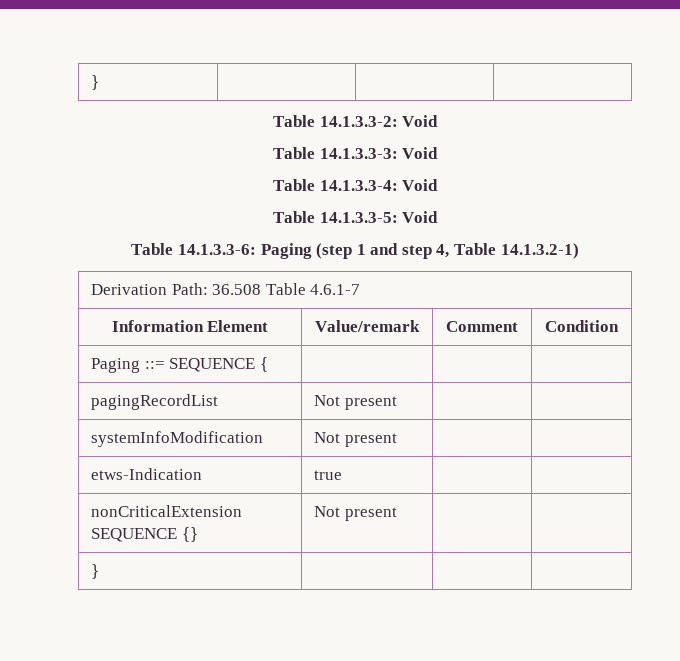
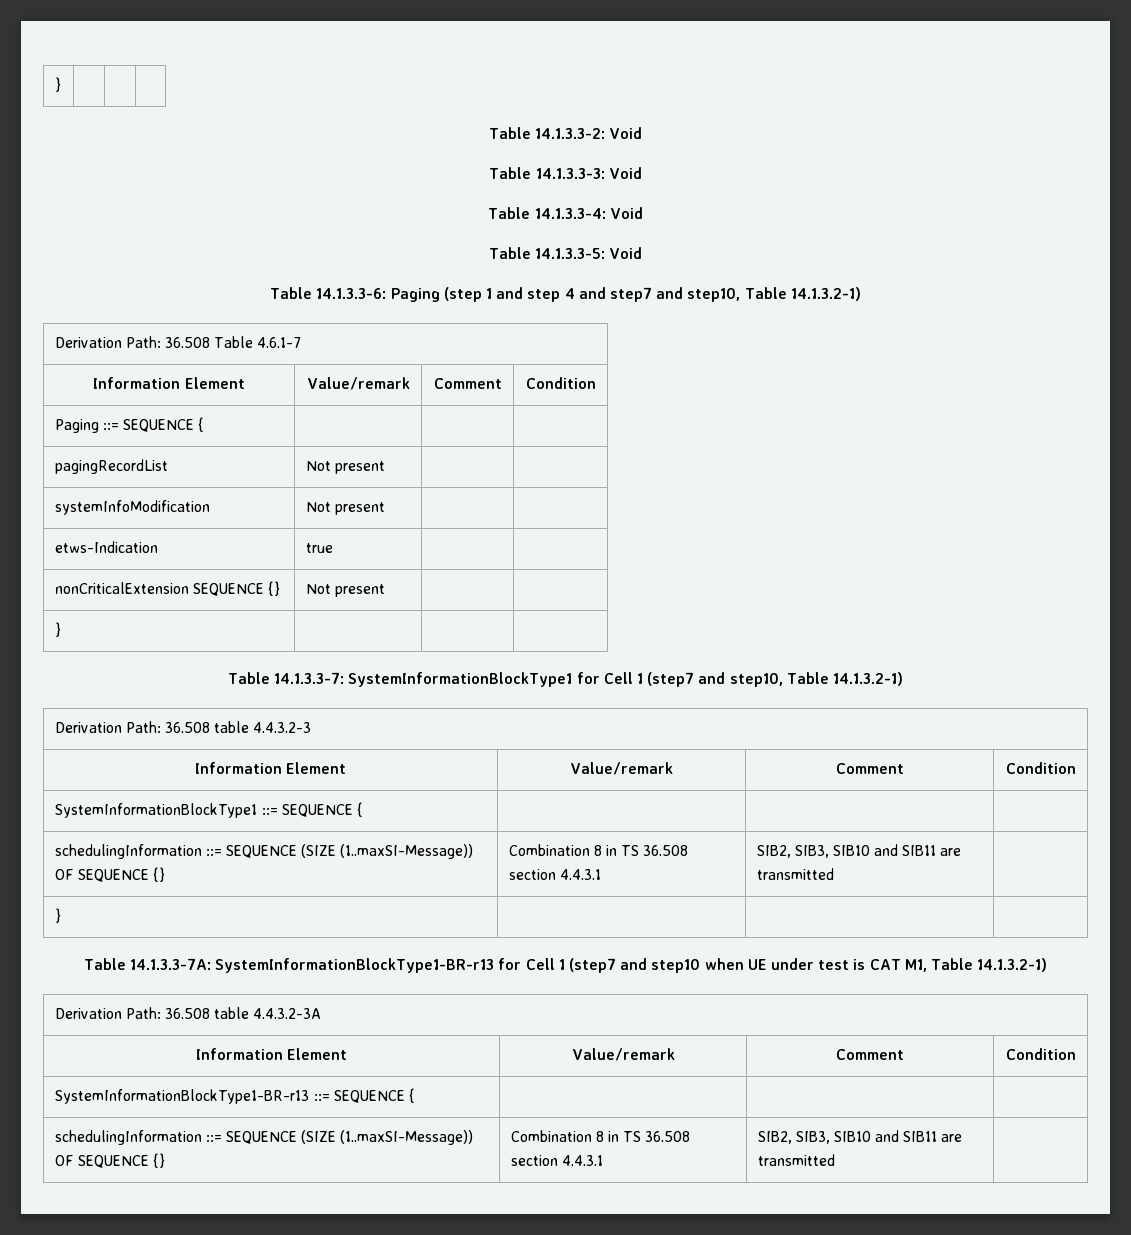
- Table 14.1.3.3-6: Paging (step 1 and step 4, Table 14.1.3.2-1)
+ Table 14.1.3.3-6: Paging (step 1 and step 4 and step7 and step10, Table 14.1.3.2-1)
+ Table 14.1.3.3-7: SystemInformationBlockType1 for Cell 1 (step7 and step10, Table 14.1.3.2-1)
+ Derivation Path: 36.508 table 4.4.3.2-3
+ Information Element | Value/remark | Comment | Condition
+ SystemInformationBlockType1 ::= SEQUENCE { | | |
+ schedulingInformation ::= SEQUENCE (SIZE (1..maxSI-Message)) OF SEQUENCE {} | Combination 8 in TS 36.508 section 4.4.3.1 | SIB2, SIB3, SIB10 and SIB11 are transmitted |
+ } | | |
+ Table 14.1.3.3-7A: SystemInformationBlockType1-BR-r13 for Cell 1 (step7 and step10 when UE under test is CAT M1, Table 14.1.3.2-1)
+ Derivation Path: 36.508 table 4.4.3.2-3A
+ Information Element | Value/remark | Comment | Condition
+ SystemInformationBlockType1-BR-r13 ::= SEQUENCE { | | |
+ schedulingInformation ::= SEQUENCE (SIZE (1..maxSI-Message)) OF SEQUENCE {} | Combination 8 in TS 36.508 section 4.4.3.1 | SIB2, SIB3, SIB10 and SIB11 are transmitted |

